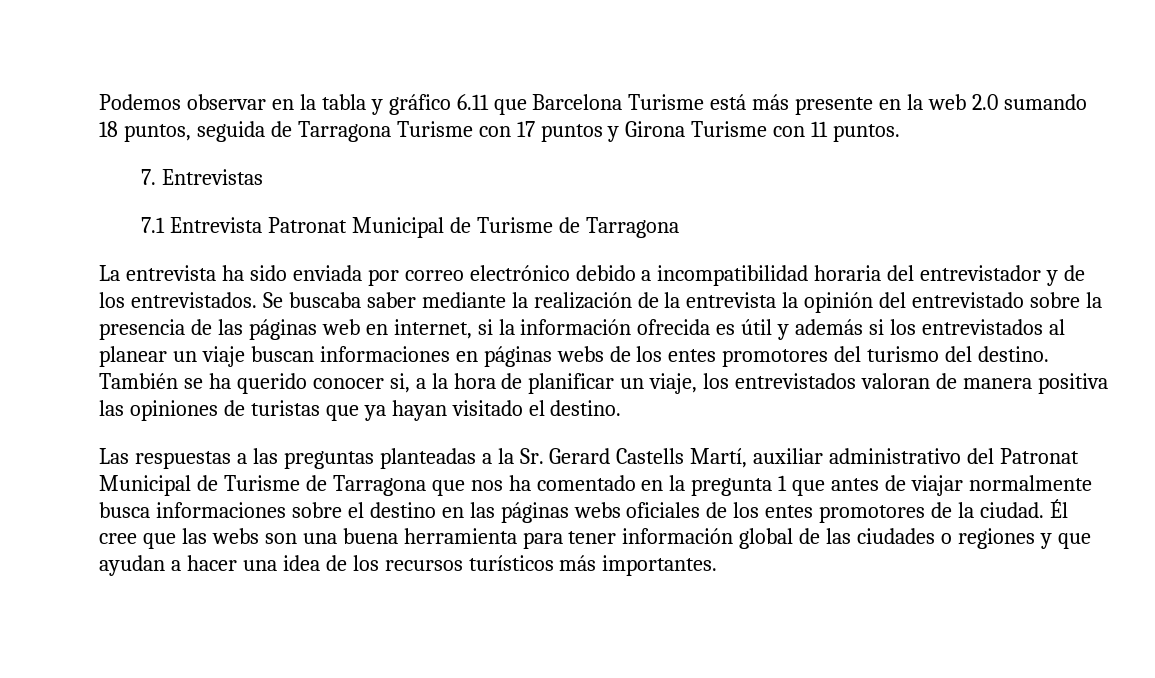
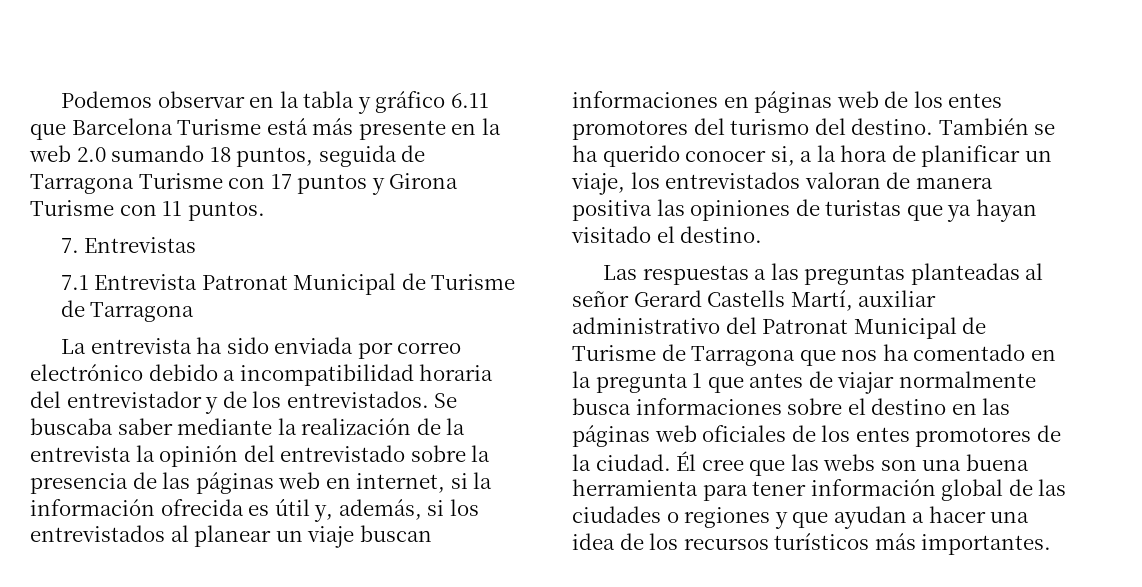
- Se buscaba saber mediante la realización de la entrevista la opinión del entrevistado sobre la presencia de las páginas web en internet, si la información ofrecida es útil y además si los entrevistados al planear un viaje buscan informaciones en páginas webs de los entes promotores del turismo del destino.
+ Se buscaba saber mediante la realización de la entrevista la opinión del entrevistado sobre la presencia de las páginas web en internet, si la información ofrecida es útil y, además, si los entrevistados al planear un viaje buscan informaciones en páginas web de los entes promotores del turismo del destino.
- Las respuestas a las preguntas planteadas a la Sr. Gerard Castells Martí, auxiliar administrativo del Patronat Municipal de Turisme de Tarragona que nos ha comentado en la pregunta 1 que antes de viajar normalmente busca informaciones sobre el destino en las páginas webs oficiales de los entes promotores de la ciudad.
+ Las respuestas a las preguntas planteadas al señor Gerard Castells Martí, auxiliar administrativo del Patronat Municipal de Turisme de Tarragona que nos ha comentado en la pregunta 1 que antes de viajar normalmente busca informaciones sobre el destino en las páginas web oficiales de los entes promotores de la ciudad.

